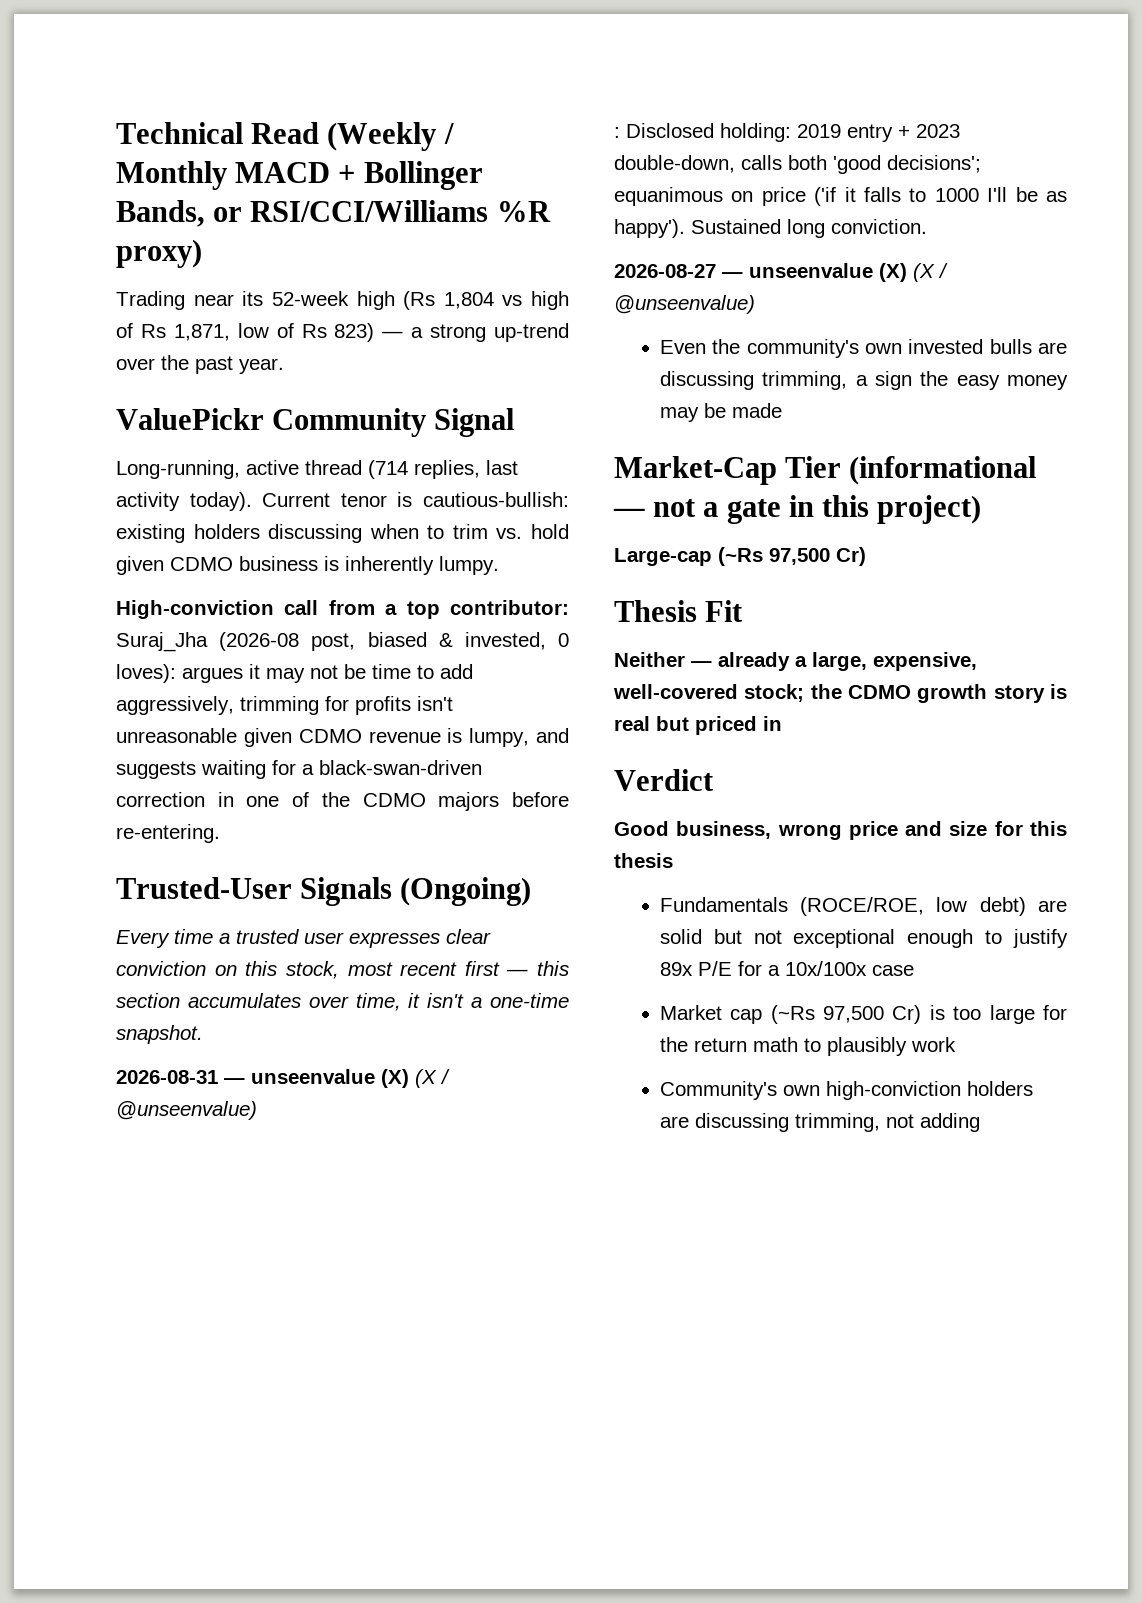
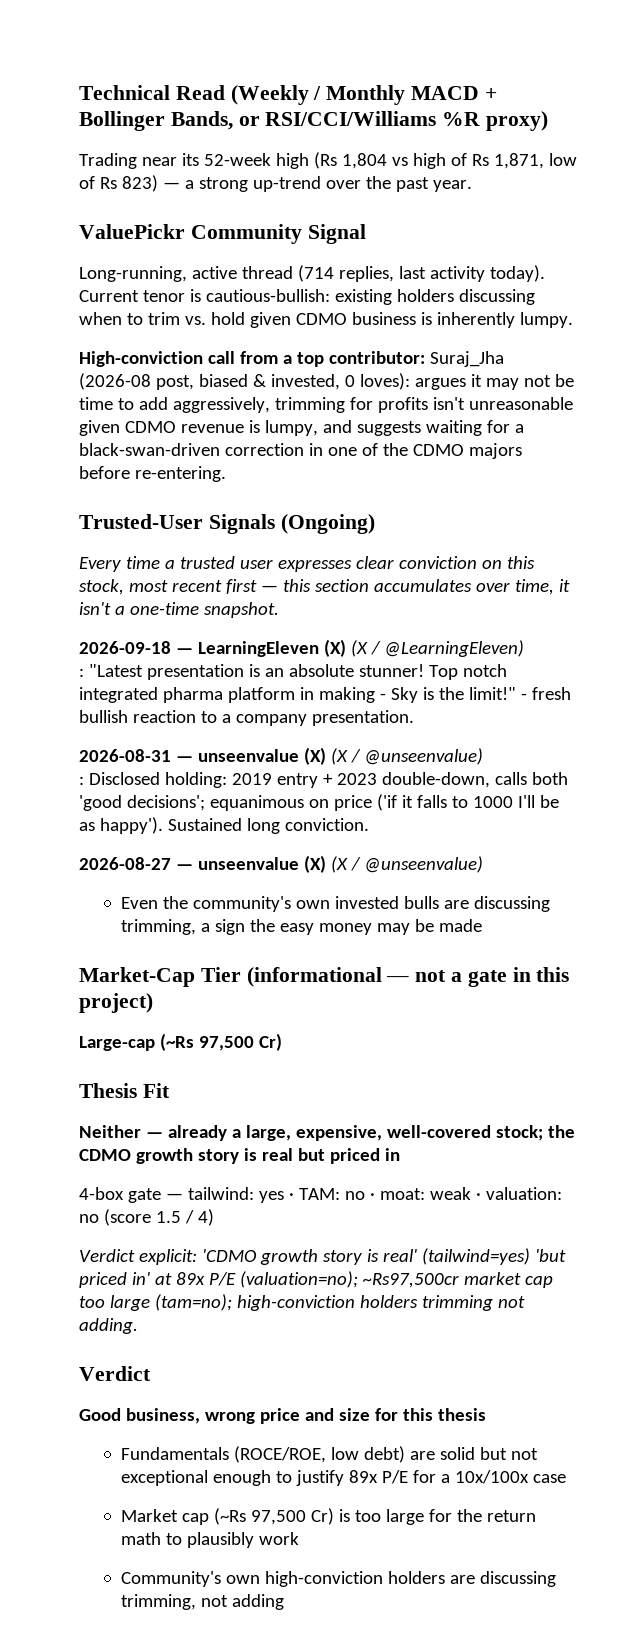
+ 2026-09-18 — LearningEleven (X) (X / @LearningEleven)
+ : "Latest presentation is an absolute stunner! Top notch integrated pharma platform in making - Sky is the limit!" - fresh bullish reaction to a company presentation.
+ 4-box gate — tailwind: yes · TAM: no · moat: weak · valuation: no (score 1.5 / 4)
+ Verdict explicit: 'CDMO growth story is real' (tailwind=yes) 'but priced in' at 89x P/E (valuation=no); ~Rs97,500cr market cap too large (tam=no); high-conviction holders trimming not adding.

